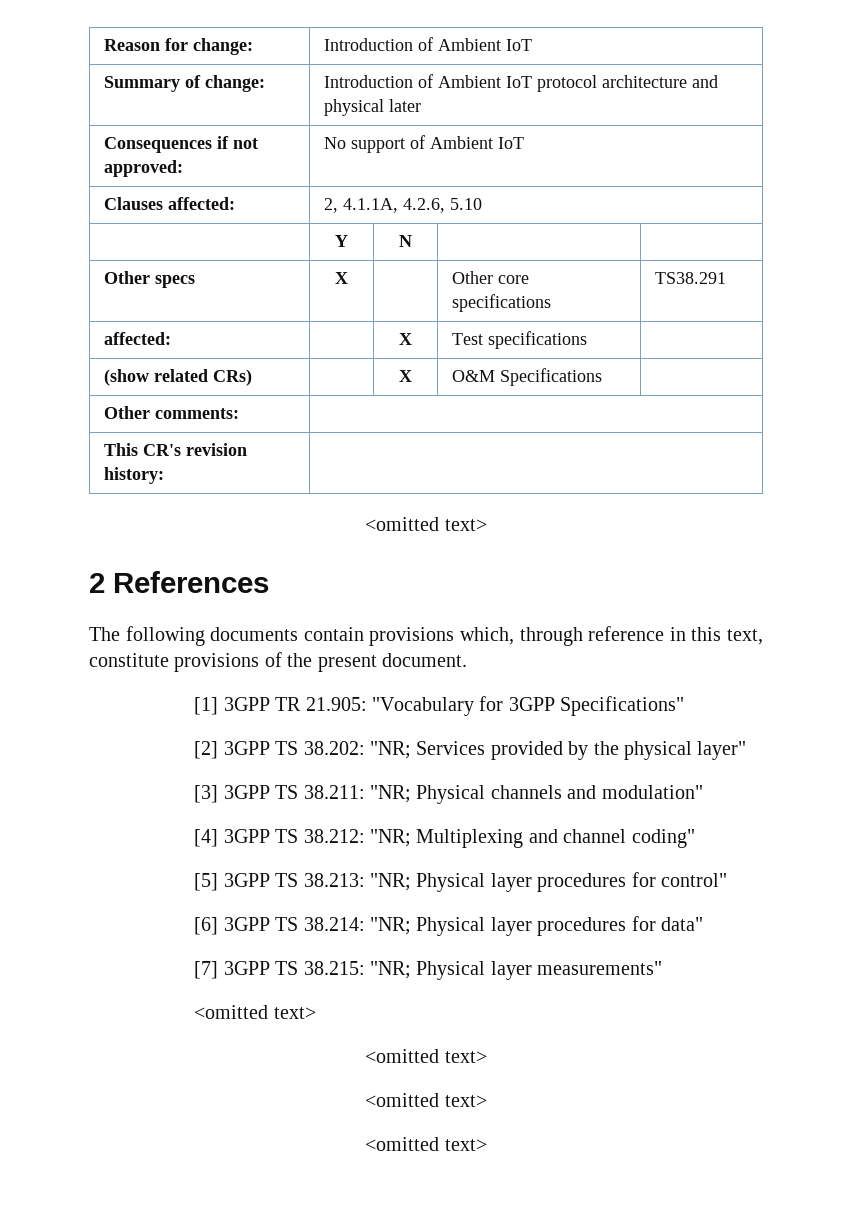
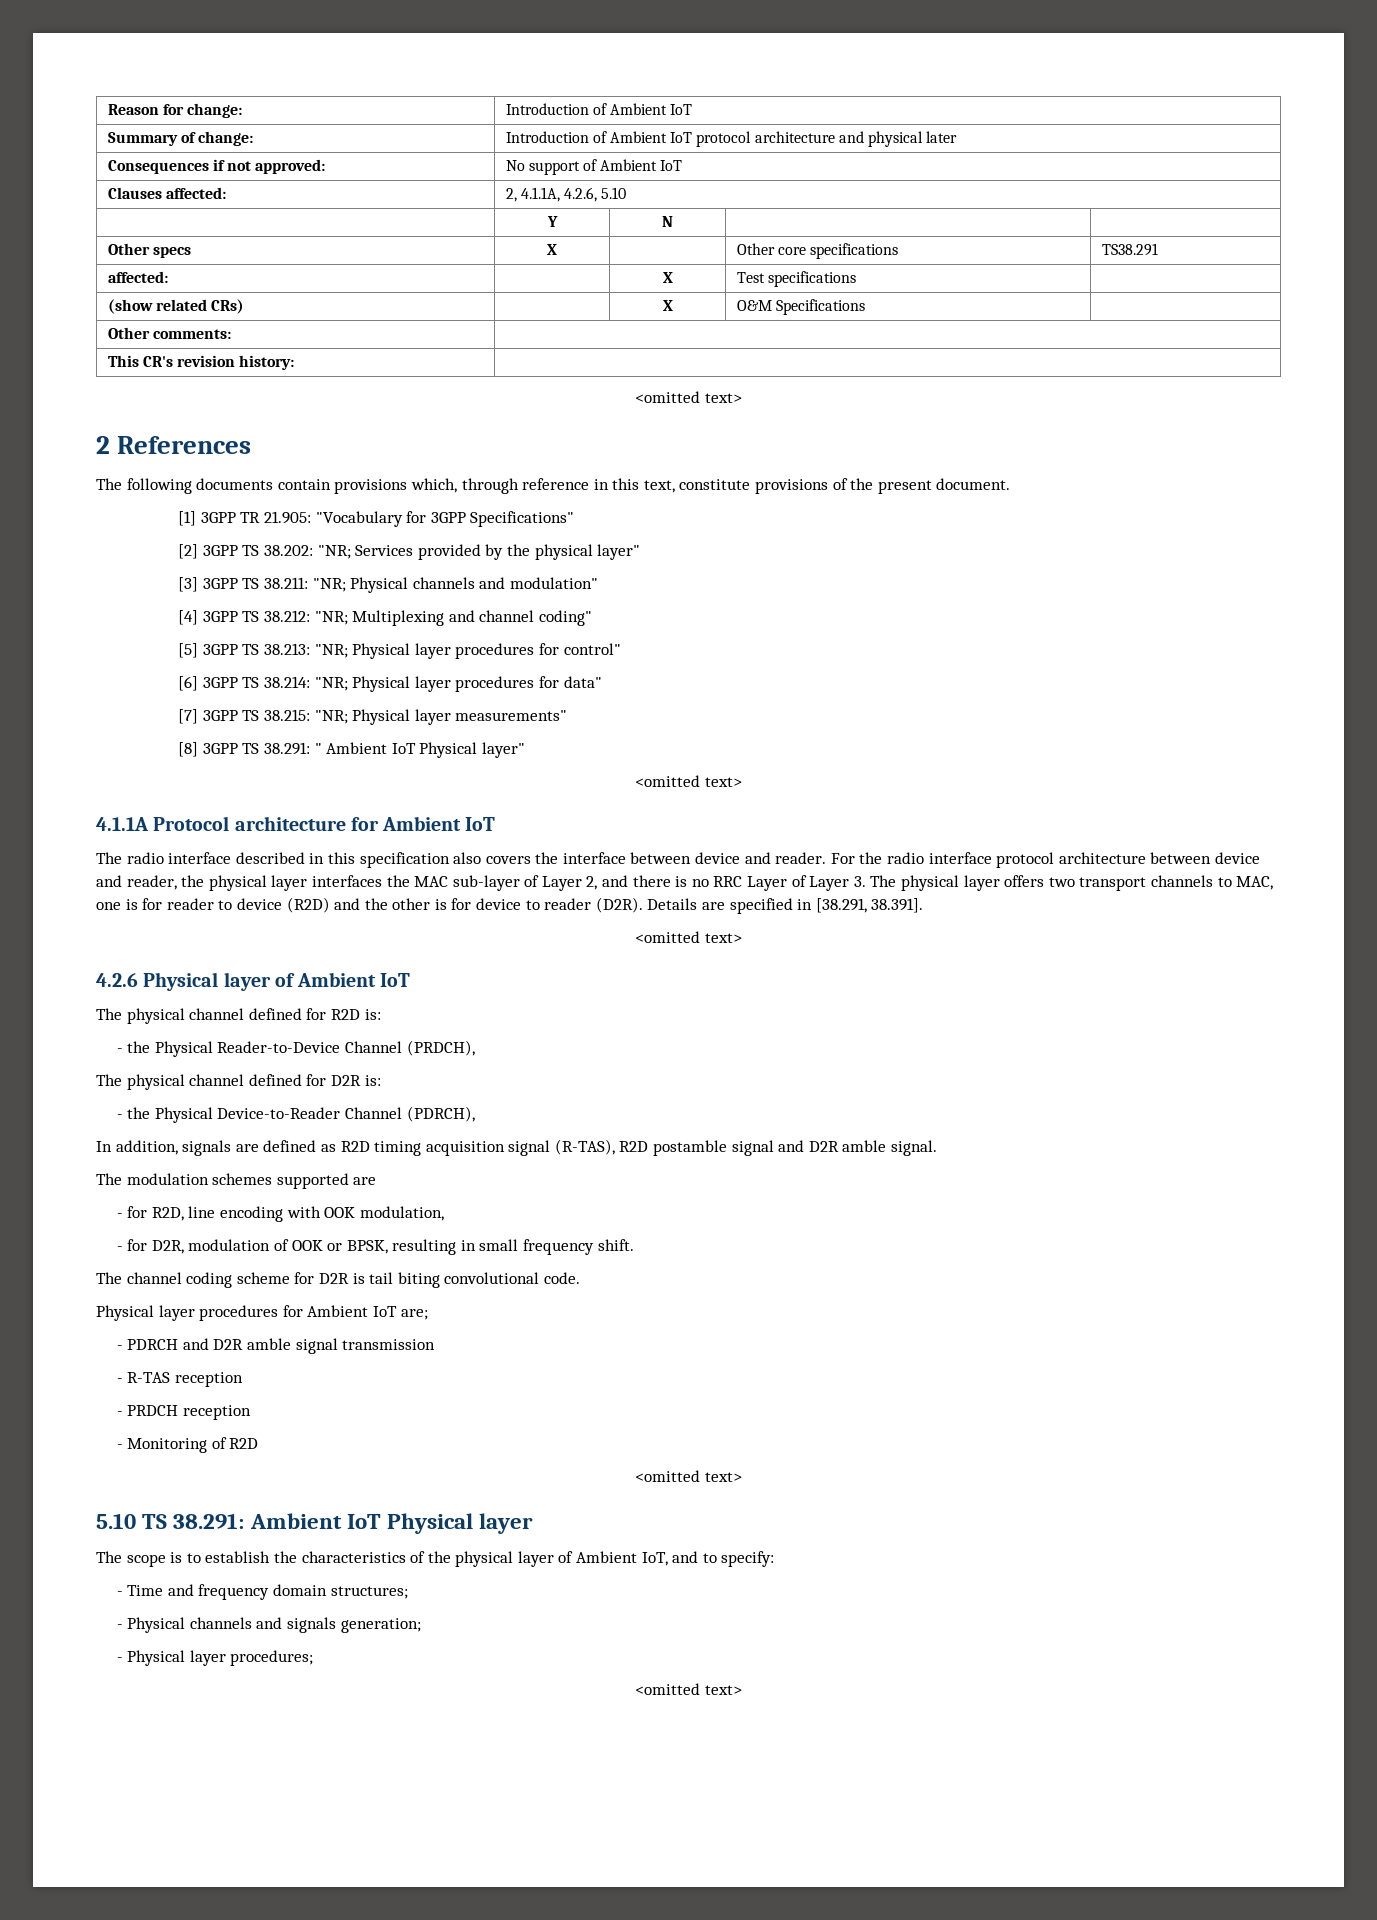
  [7] 3GPP TS 38.215: "NR; Physical layer measurements"
+ [8] 3GPP TS 38.291: " Ambient IoT Physical layer"
  <omitted text>
+ 4.1.1A Protocol architecture for Ambient IoT
+ The radio interface described in this specification also covers the interface between device and reader. For the radio interface protocol architecture between device and reader, the physical layer interfaces the MAC sub-layer of Layer 2, and there is no RRC Layer of Layer 3. The physical layer offers two transport channels to MAC, one is for reader to device (R2D) and the other is for device to reader (D2R). Details are specified in [38.291, 38.391].
  <omitted text>
+ 4.2.6 Physical layer of Ambient IoT
+ The physical channel defined for R2D is:
+ - the Physical Reader-to-Device Channel (PRDCH),
+ The physical channel defined for D2R is:
+ - the Physical Device-to-Reader Channel (PDRCH),
+ In addition, signals are defined as R2D timing acquisition signal (R-TAS), R2D postamble signal and D2R amble signal.
+ The modulation schemes supported are
+ - for R2D, line encoding with OOK modulation,
+ - for D2R, modulation of OOK or BPSK, resulting in small frequency shift.
+ The channel coding scheme for D2R is tail biting convolutional code.
+ Physical layer procedures for Ambient IoT are;
+ - PDRCH and D2R amble signal transmission
+ - R-TAS reception
+ - PRDCH reception
+ - Monitoring of R2D
  <omitted text>
+ 5.10 TS 38.291: Ambient IoT Physical layer
+ The scope is to establish the characteristics of the physical layer of Ambient IoT, and to specify:
+ - Time and frequency domain structures;
+ - Physical channels and signals generation;
+ - Physical layer procedures;

